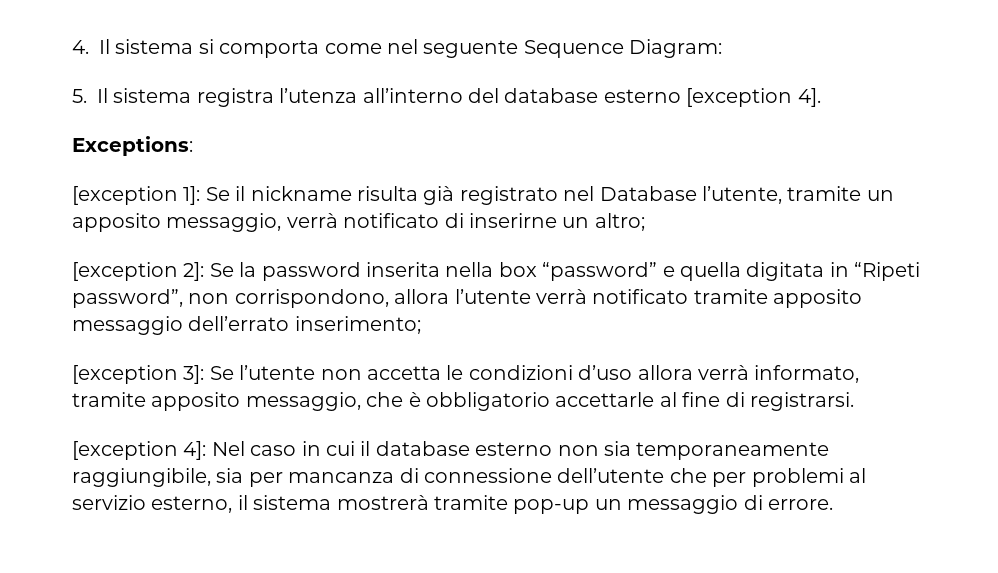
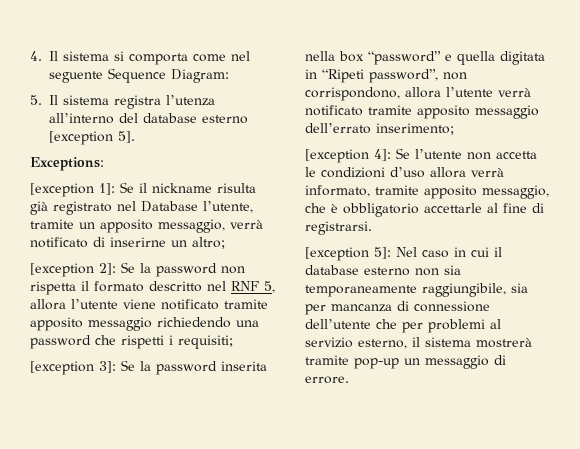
- 5. Il sistema registra l’utenza all’interno del database esterno [exception 4].
+ 5. Il sistema registra l’utenza all’interno del database esterno [exception 5].
- [exception 2]: Se la password inserita nella box “password” e quella digitata in “Ripeti password”, non corrispondono, allora l’utente verrà notificato tramite apposito messaggio dell’errato inserimento;
+ [exception 2]: Se la password non rispetta il formato descritto nel RNF 5, allora l’utente viene notificato tramite apposito messaggio richiedendo una password che rispetti i requisiti;
+ [exception 3]: Se la password inserita nella box “password” e quella digitata in “Ripeti password”, non corrispondono, allora l’utente verrà notificato tramite apposito messaggio dell’errato inserimento;
- [exception 3]: Se l’utente non accetta le condizioni d’uso allora verrà informato, tramite apposito messaggio, che è obbligatorio accettarle al fine di registrarsi.
+ [exception 4]: Se l’utente non accetta le condizioni d’uso allora verrà informato, tramite apposito messaggio, che è obbligatorio accettarle al fine di registrarsi.
- [exception 4]: Nel caso in cui il database esterno non sia temporaneamente raggiungibile, sia per mancanza di connessione dell’utente che per problemi al servizio esterno, il sistema mostrerà tramite pop-up un messaggio di errore.
+ [exception 5]: Nel caso in cui il database esterno non sia temporaneamente raggiungibile, sia per mancanza di connessione dell’utente che per problemi al servizio esterno, il sistema mostrerà tramite pop-up un messaggio di errore.

